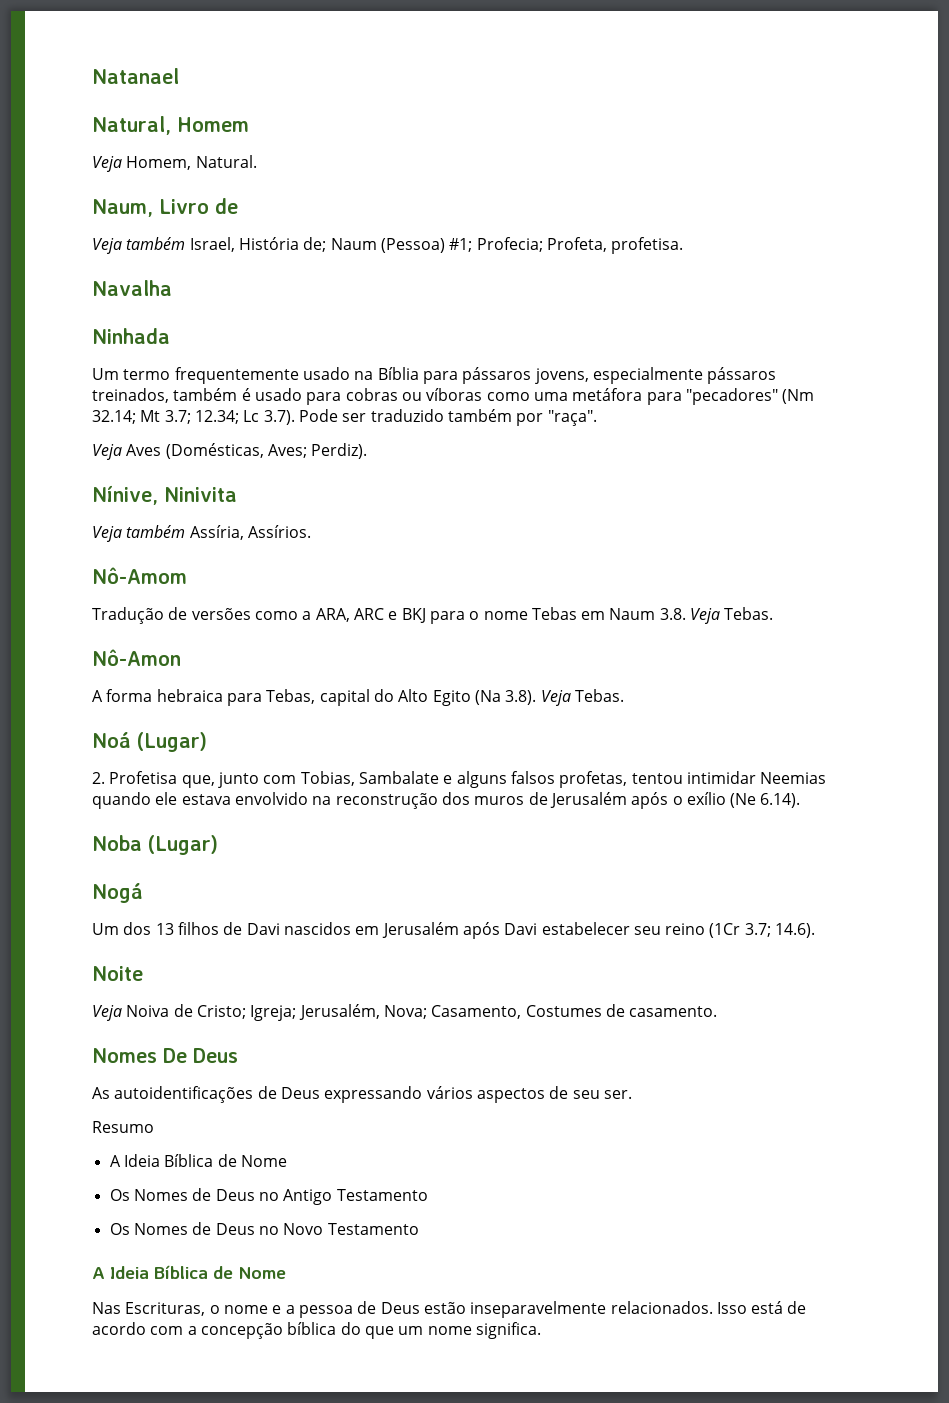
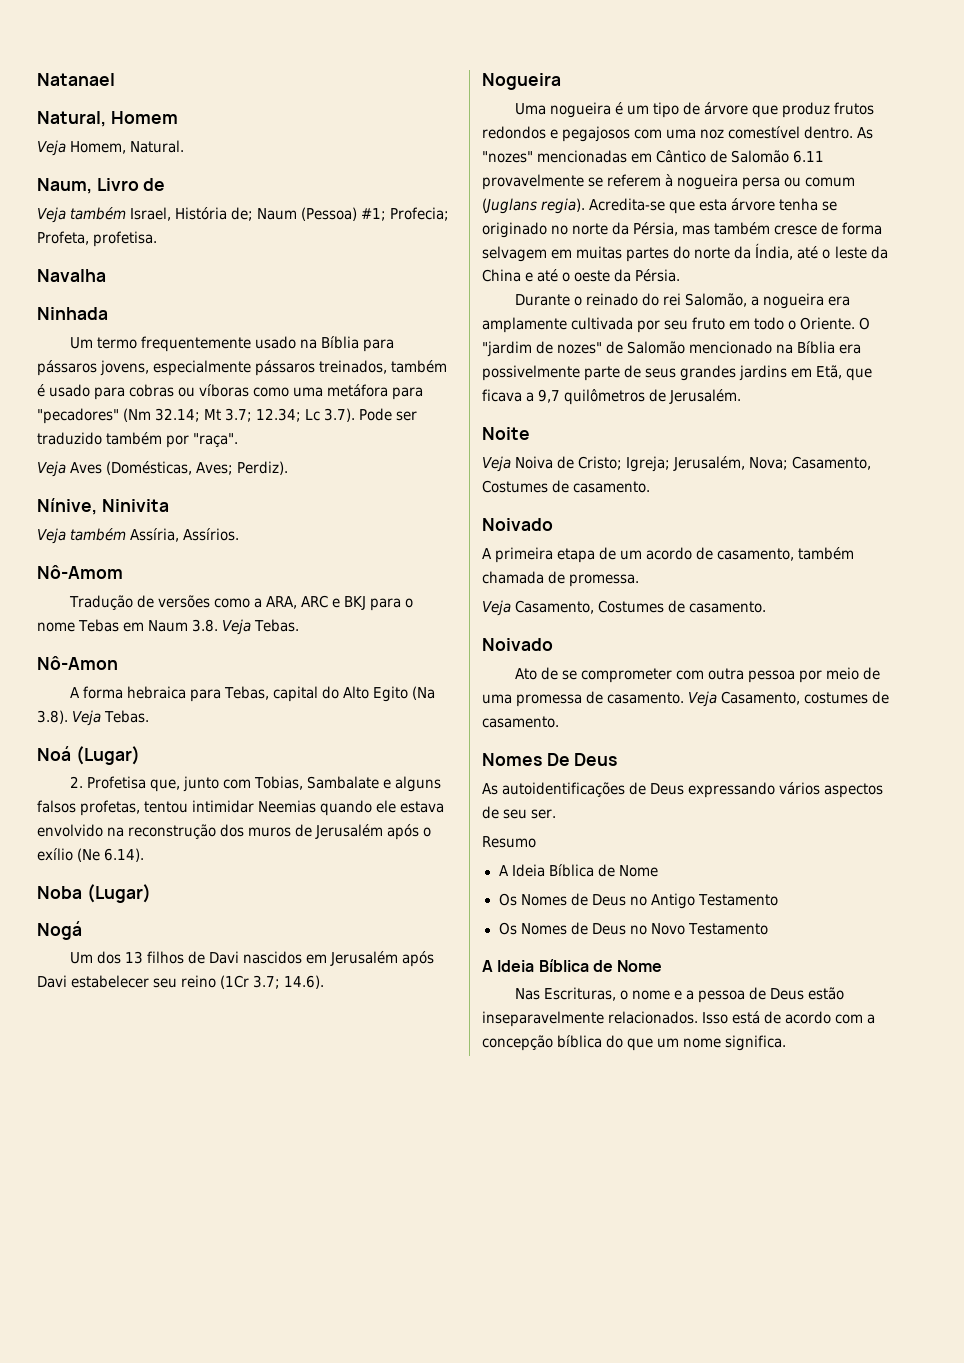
+ Nogueira
+ Uma nogueira é um tipo de árvore que produz frutos redondos e pegajosos com uma noz comestível dentro. As "nozes" mencionadas em Cântico de Salomão 6.11 provavelmente se referem à nogueira persa ou comum (Juglans regia). Acredita-se que esta árvore tenha se originado no norte da Pérsia, mas também cresce de forma selvagem em muitas partes do norte da Índia, até o leste da China e até o oeste da Pérsia.
+ Durante o reinado do rei Salomão, a nogueira era amplamente cultivada por seu fruto em todo o Oriente. O "jardim de nozes" de Salomão mencionado na Bíblia era possivelmente parte de seus grandes jardins em Etã, que ficava a 9,7 quilômetros de Jerusalém.
  Veja Noiva de Cristo; Igreja; Jerusalém, Nova; Casamento, Costumes de casamento.
+ Noivado
+ A primeira etapa de um acordo de casamento, também chamada de promessa.
+ Veja Casamento, Costumes de casamento.
+ Noivado
+ Ato de se comprometer com outra pessoa por meio de uma promessa de casamento. Veja Casamento, costumes de casamento.

